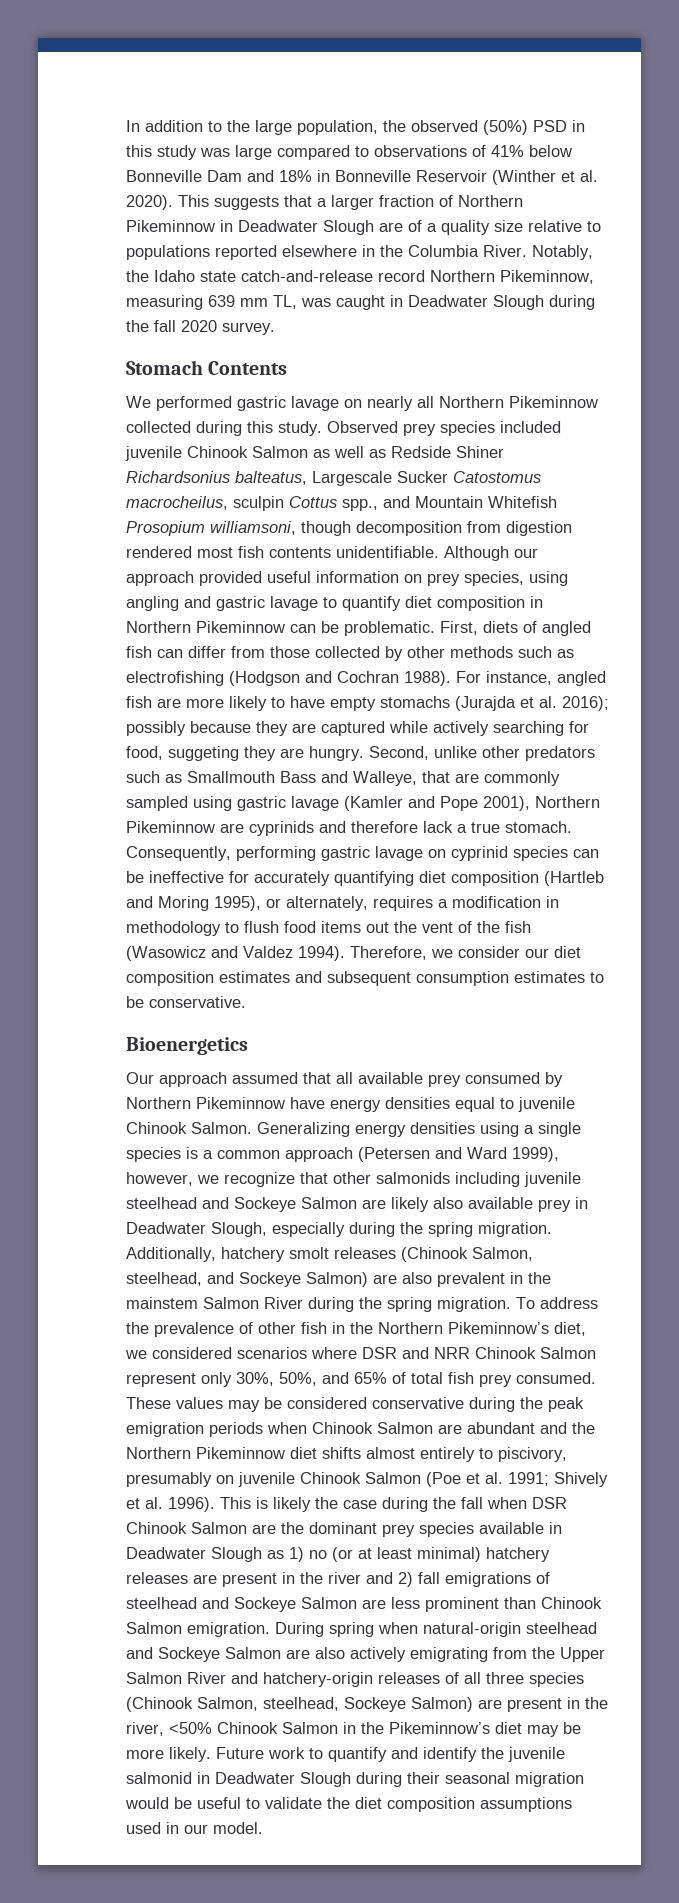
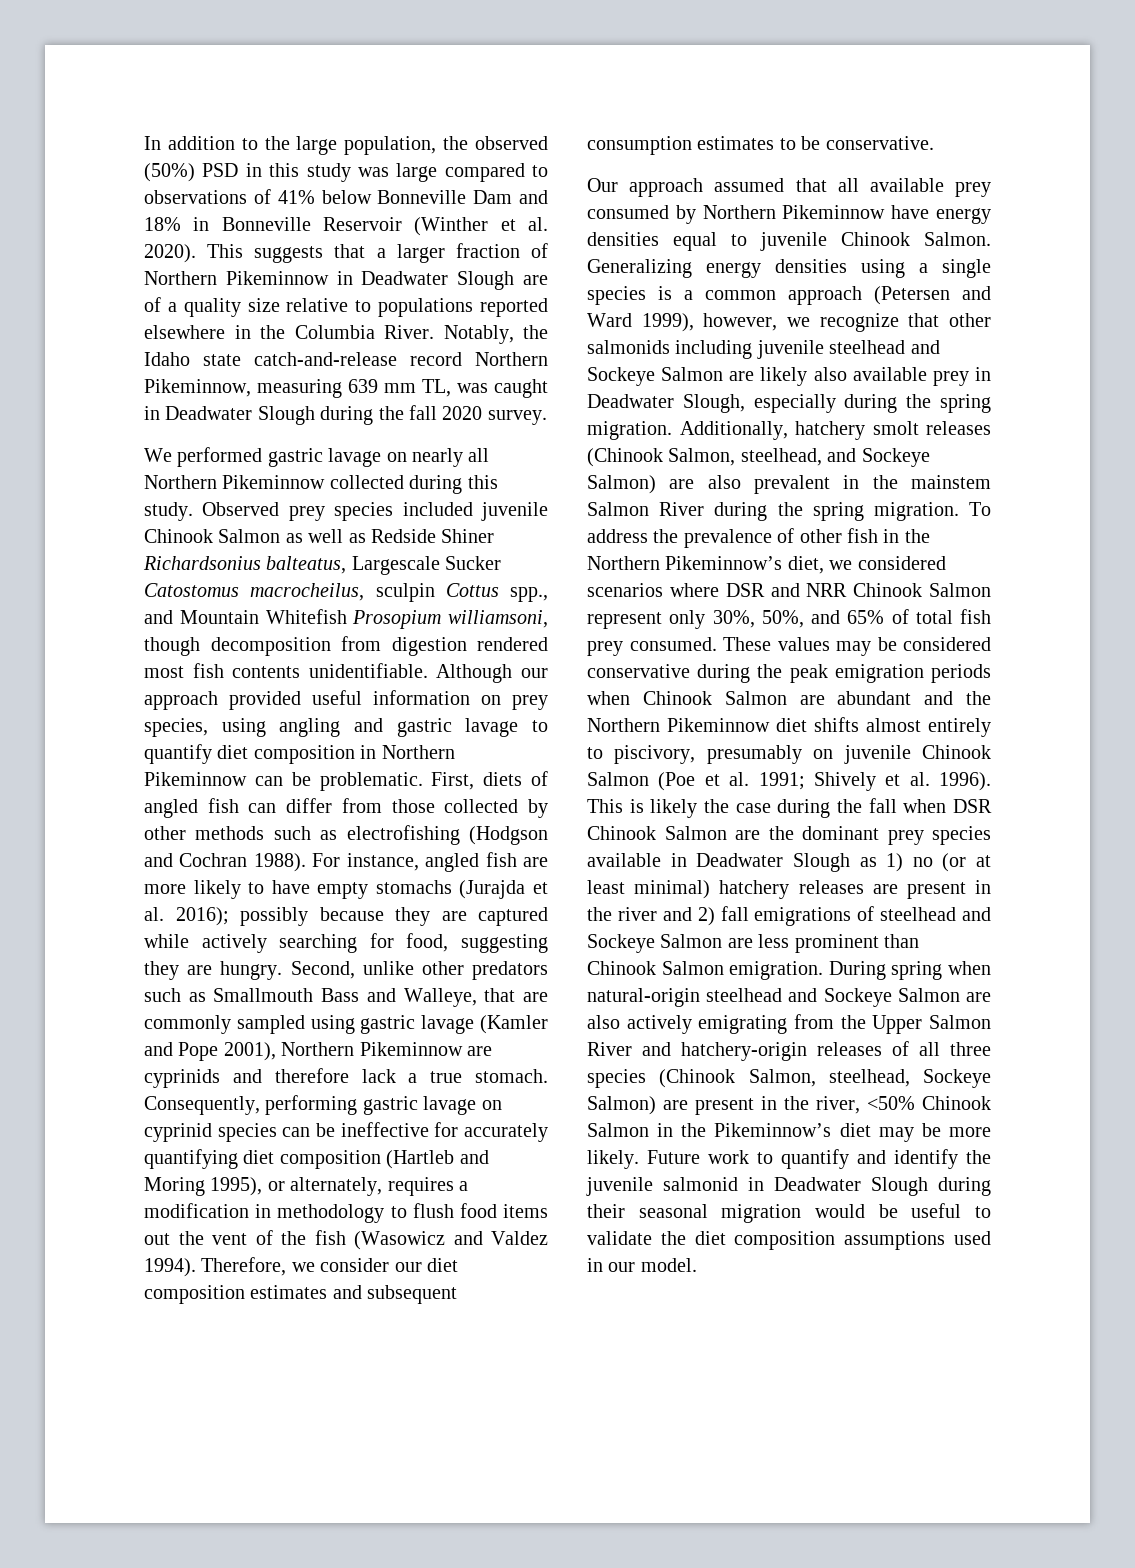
- Stomach Contents
- For instance, angled fish are more likely to have empty stomachs (Jurajda et al. 2016); possibly because they are captured while actively searching for food, suggeting they are hungry.
+ For instance, angled fish are more likely to have empty stomachs (Jurajda et al. 2016); possibly because they are captured while actively searching for food, suggesting they are hungry.
- Bioenergetics

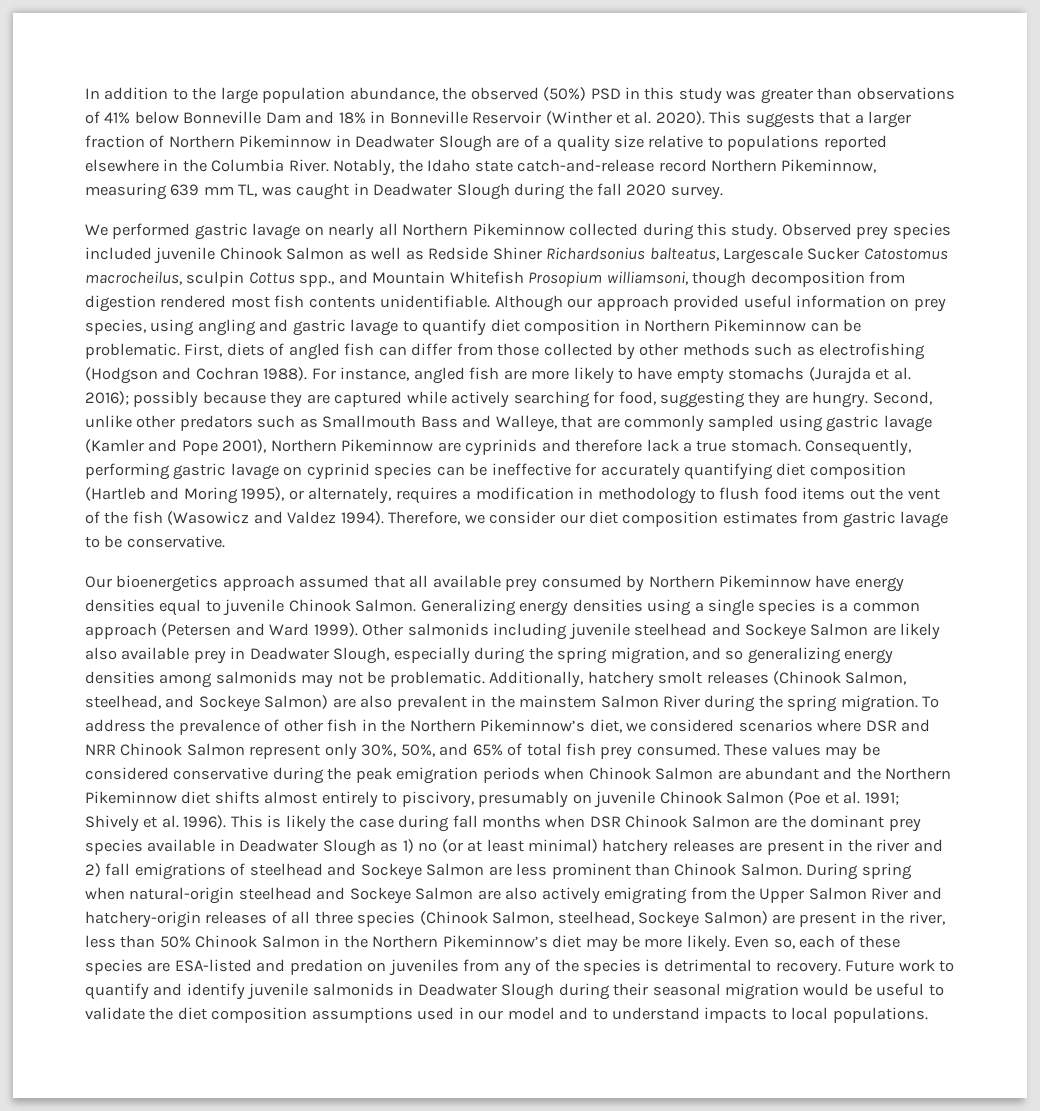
- In addition to the large population, the observed (50%) PSD in this study was large compared to observations of 41% below Bonneville Dam and 18% in Bonneville Reservoir (Winther et al. 2020).
+ In addition to the large population abundance, the observed (50%) PSD in this study was greater than observations of 41% below Bonneville Dam and 18% in Bonneville Reservoir (Winther et al. 2020).
- Therefore, we consider our diet composition estimates and subsequent consumption estimates to be conservative.
+ Therefore, we consider our diet composition estimates from gastric lavage to be conservative.
- Our approach assumed that all available prey consumed by Northern Pikeminnow have energy densities equal to juvenile Chinook Salmon.
+ Our bioenergetics approach assumed that all available prey consumed by Northern Pikeminnow have energy densities equal to juvenile Chinook Salmon.
- Generalizing energy densities using a single species is a common approach (Petersen and Ward 1999), however, we recognize that other salmonids including juvenile steelhead and Sockeye Salmon are likely also available prey in Deadwater Slough, especially during the spring migration.
+ Generalizing energy densities using a single species is a common approach (Petersen and Ward 1999). Other salmonids including juvenile steelhead and Sockeye Salmon are likely also available prey in Deadwater Slough, especially during the spring migration, and so generalizing energy densities among salmonids may not be problematic.
- This is likely the case during the fall when DSR Chinook Salmon are the dominant prey species available in Deadwater Slough as 1) no (or at least minimal) hatchery releases are present in the river and 2) fall emigrations of steelhead and Sockeye Salmon are less prominent than Chinook Salmon emigration.
+ This is likely the case during fall months when DSR Chinook Salmon are the dominant prey species available in Deadwater Slough as 1) no (or at least minimal) hatchery releases are present in the river and 2) fall emigrations of steelhead and Sockeye Salmon are less prominent than Chinook Salmon.
- During spring when natural-origin steelhead and Sockeye Salmon are also actively emigrating from the Upper Salmon River and hatchery-origin releases of all three species (Chinook Salmon, steelhead, Sockeye Salmon) are present in the river, <50% Chinook Salmon in the Pikeminnow’s diet may be more likely.
+ During spring when natural-origin steelhead and Sockeye Salmon are also actively emigrating from the Upper Salmon River and hatchery-origin releases of all three species (Chinook Salmon, steelhead, Sockeye Salmon) are present in the river, less than 50% Chinook Salmon in the Northern Pikeminnow’s diet may be more likely.
+ Even so, each of these species are ESA-listed and predation on juveniles from any of the species is detrimental to recovery.
- Future work to quantify and identify the juvenile salmonid in Deadwater Slough during their seasonal migration would be useful to validate the diet composition assumptions used in our model.
+ Future work to quantify and identify juvenile salmonids in Deadwater Slough during their seasonal migration would be useful to validate the diet composition assumptions used in our model and to understand impacts to local populations.

